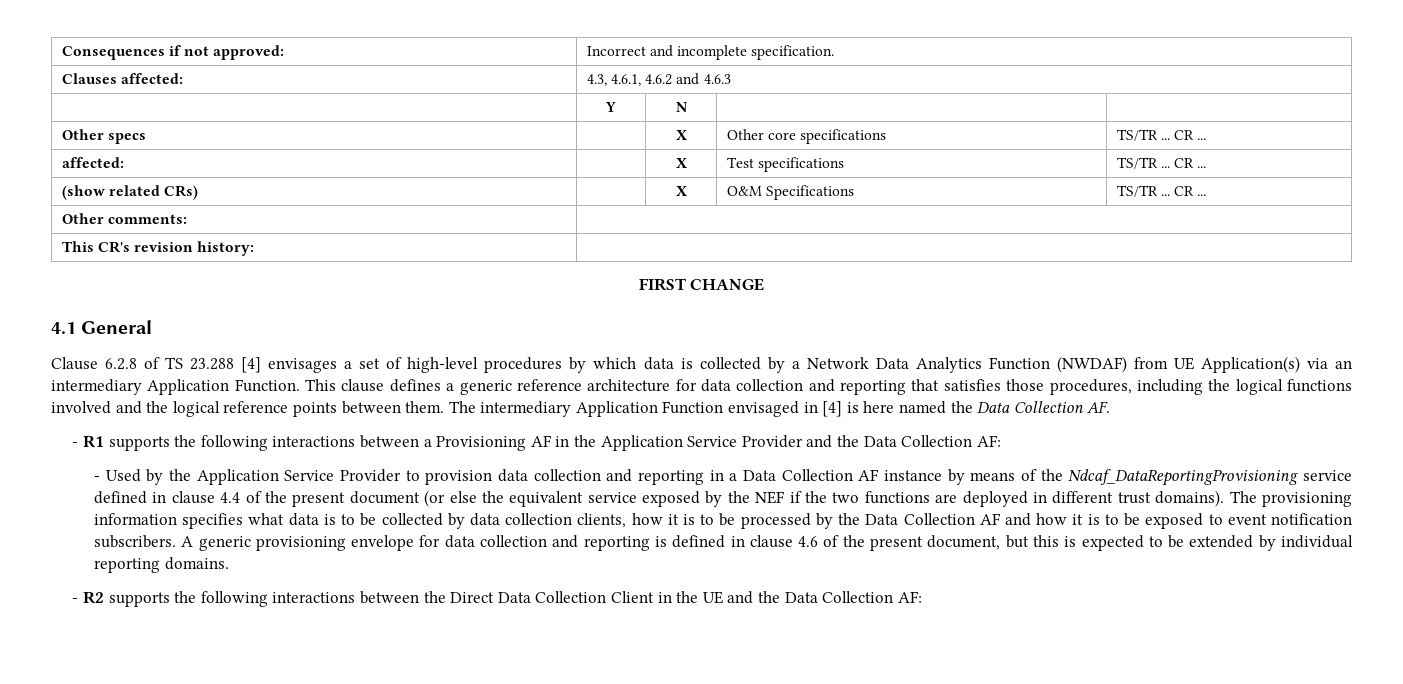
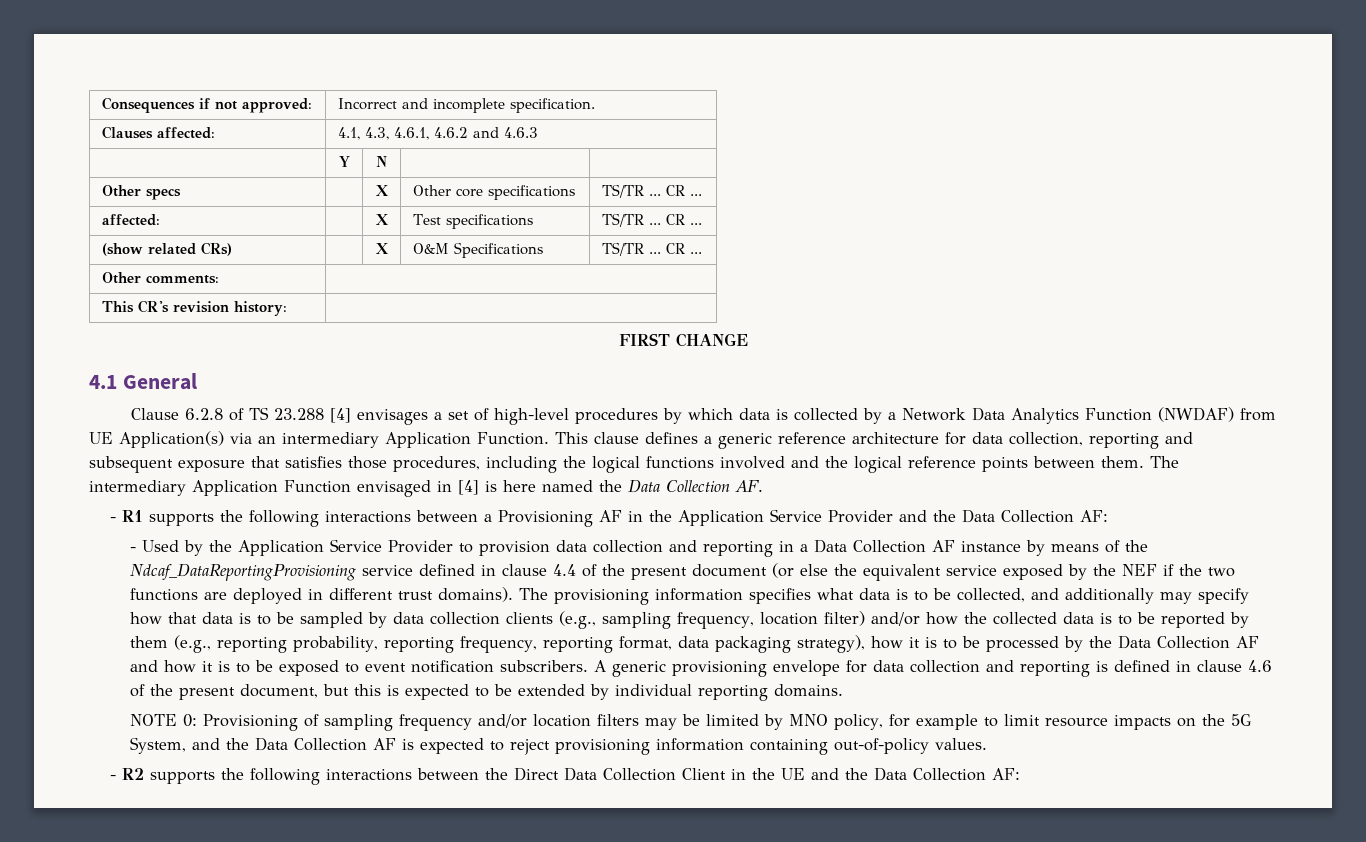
- Clauses affected: | 4.3, 4.6.1, 4.6.2 and 4.6.3
+ Clauses affected: | 4.1, 4.3, 4.6.1, 4.6.2 and 4.6.3
- This clause defines a generic reference architecture for data collection and reporting that satisfies those procedures, including the logical functions involved and the logical reference points between them.
+ This clause defines a generic reference architecture for data collection, reporting and subsequent exposure that satisfies those procedures, including the logical functions involved and the logical reference points between them.
- The provisioning information specifies what data is to be collected by data collection clients, how it is to be processed by the Data Collection AF and how it is to be exposed to event notification subscribers.
+ The provisioning information specifies what data is to be collected, and additionally may specify how that data is to be sampled by data collection clients (e.g., sampling frequency, location filter) and/or how the collected data is to be reported by them (e.g., reporting probability, reporting frequency, reporting format, data packaging strategy), how it is to be processed by the Data Collection AF and how it is to be exposed to event notification subscribers.
+ NOTE 0: Provisioning of sampling frequency and/or location filters may be limited by MNO policy, for example to limit resource impacts on the 5G System, and the Data Collection AF is expected to reject provisioning information containing out-of-policy values.

